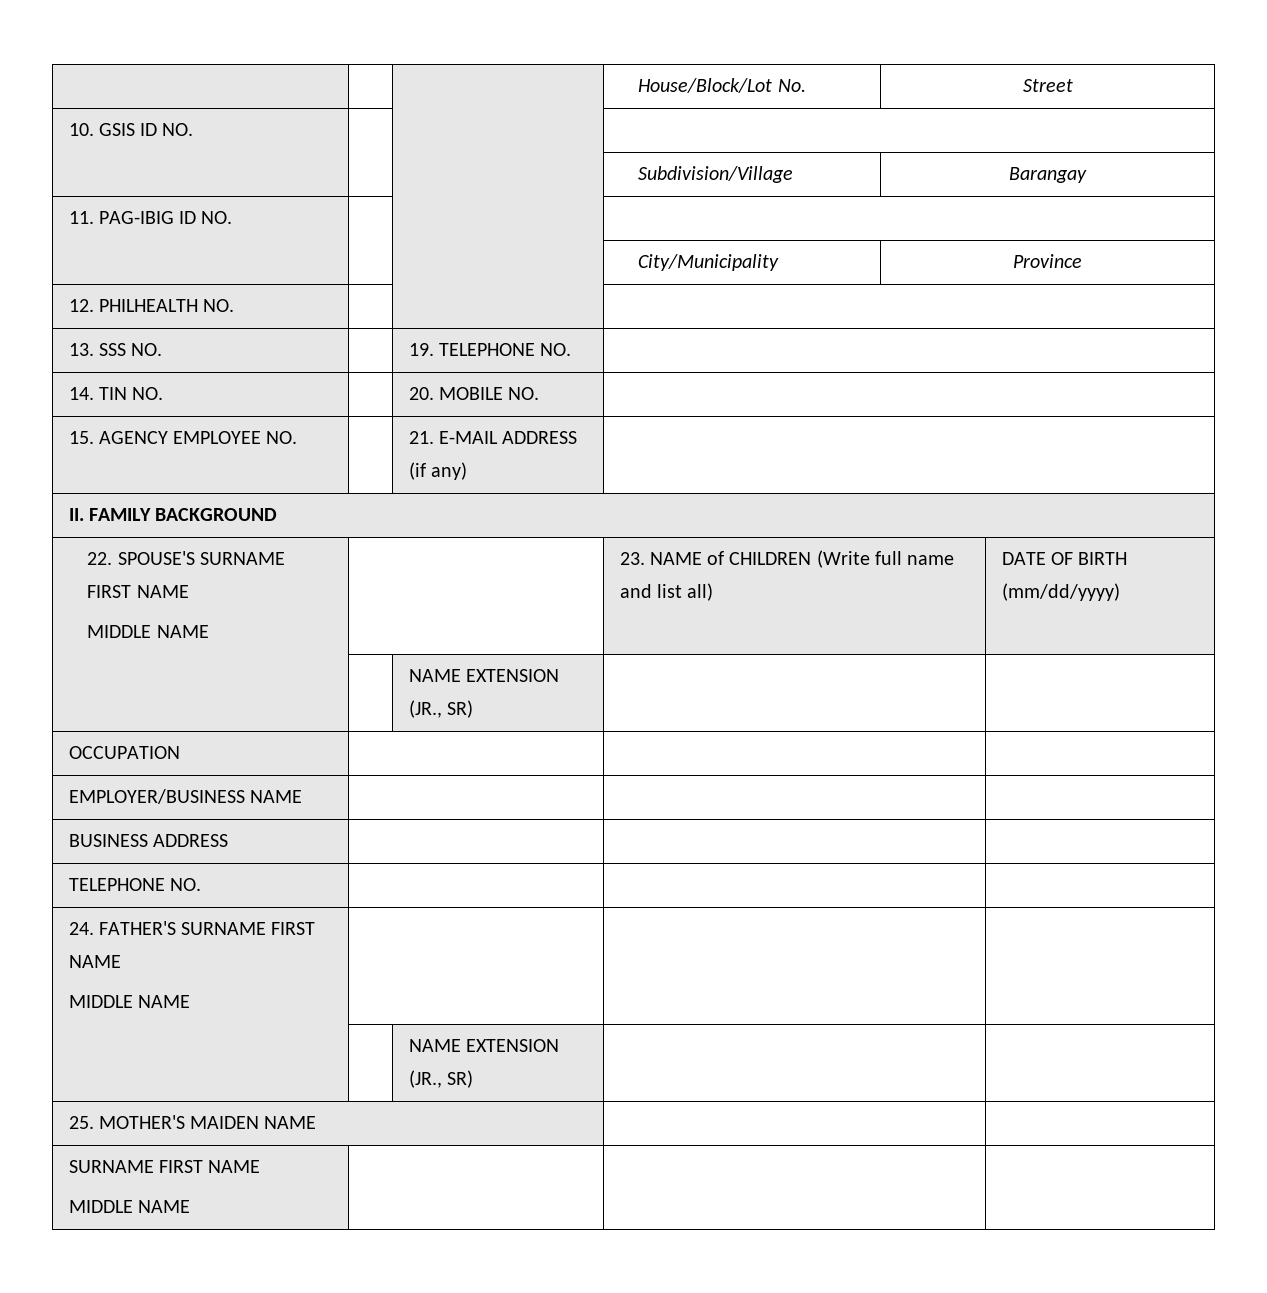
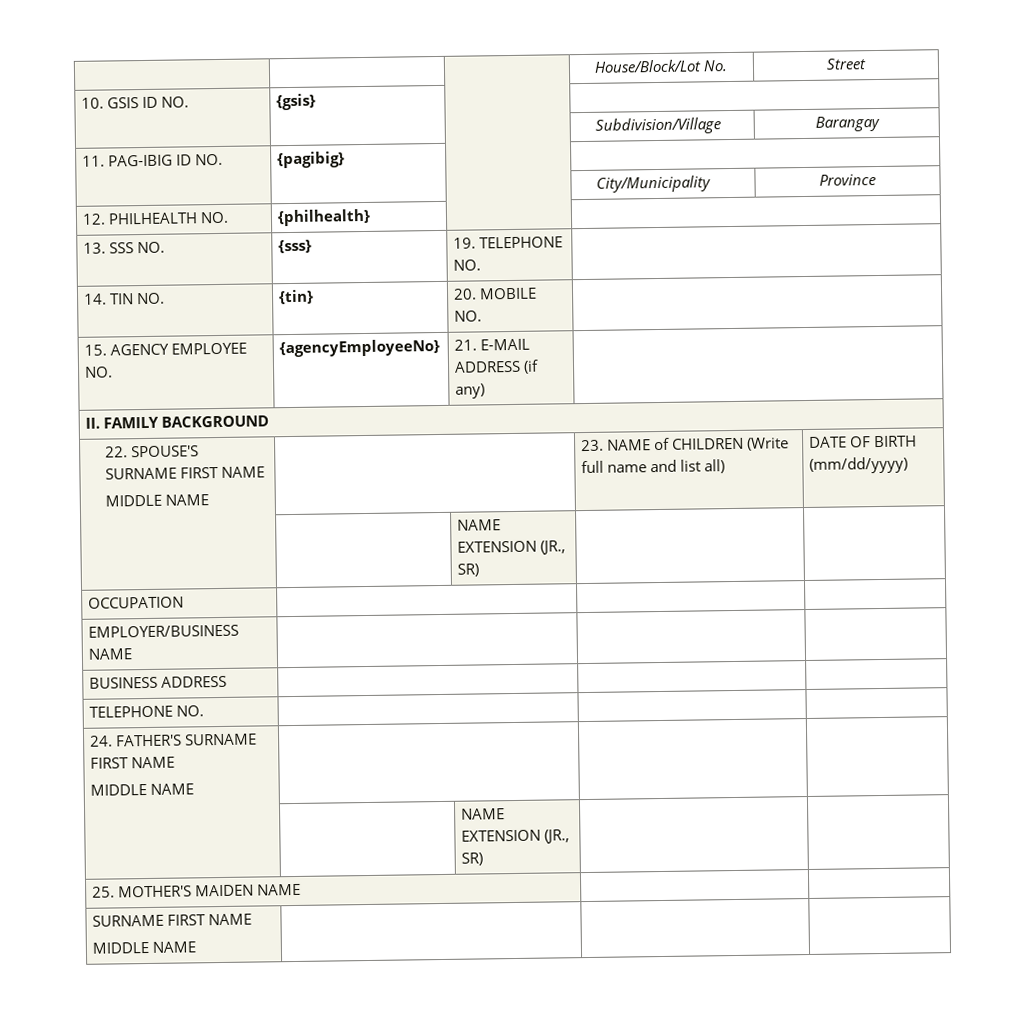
- 10. GSIS ID NO. | | |
+ 10. GSIS ID NO. | {gsis} | |
- 11. PAG-IBIG ID NO. | | |
+ 11. PAG-IBIG ID NO. | {pagibig} | |
- 12. PHILHEALTH NO. | | |
+ 12. PHILHEALTH NO. | {philhealth} | |
- 13. SSS NO. | | 19. TELEPHONE NO. |
+ 13. SSS NO. | {sss} | 19. TELEPHONE NO. |
- 14. TIN NO. | | 20. MOBILE NO. |
+ 14. TIN NO. | {tin} | 20. MOBILE NO. |
- 15. AGENCY EMPLOYEE NO. | | 21. E-MAIL ADDRESS (if any) |
+ 15. AGENCY EMPLOYEE NO. | {agencyEmployeeNo} | 21. E-MAIL ADDRESS (if any) |

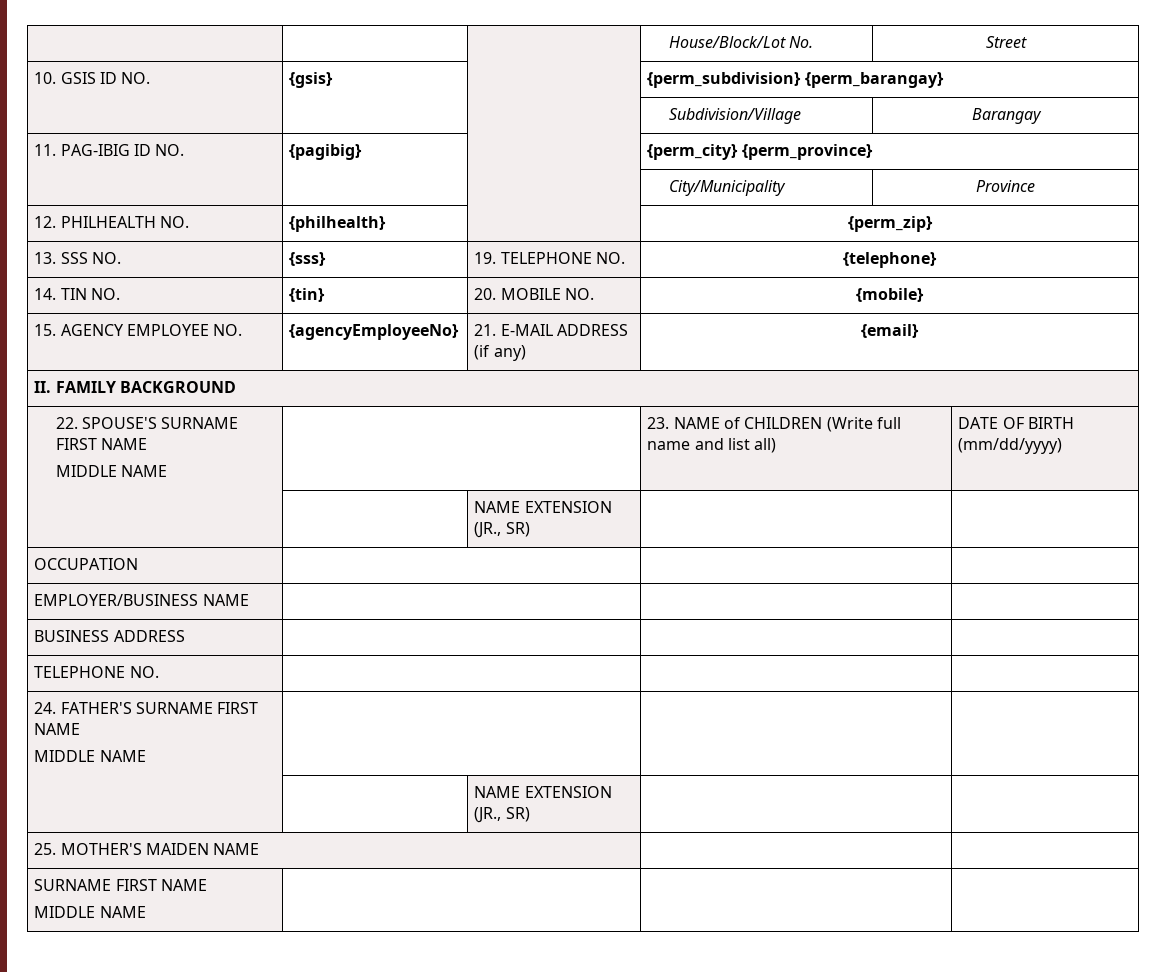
- 10. GSIS ID NO. | {gsis} | |
+ 10. GSIS ID NO. | {gsis} | | {perm_subdivision} {perm_barangay}
- 11. PAG-IBIG ID NO. | {pagibig} | |
+ 11. PAG-IBIG ID NO. | {pagibig} | | {perm_city} {perm_province}
- 12. PHILHEALTH NO. | {philhealth} | |
+ 12. PHILHEALTH NO. | {philhealth} | | {perm_zip}
- 13. SSS NO. | {sss} | 19. TELEPHONE NO. |
+ 13. SSS NO. | {sss} | 19. TELEPHONE NO. | {telephone}
- 14. TIN NO. | {tin} | 20. MOBILE NO. |
+ 14. TIN NO. | {tin} | 20. MOBILE NO. | {mobile}
- 15. AGENCY EMPLOYEE NO. | {agencyEmployeeNo} | 21. E-MAIL ADDRESS (if any) |
+ 15. AGENCY EMPLOYEE NO. | {agencyEmployeeNo} | 21. E-MAIL ADDRESS (if any) | {email}

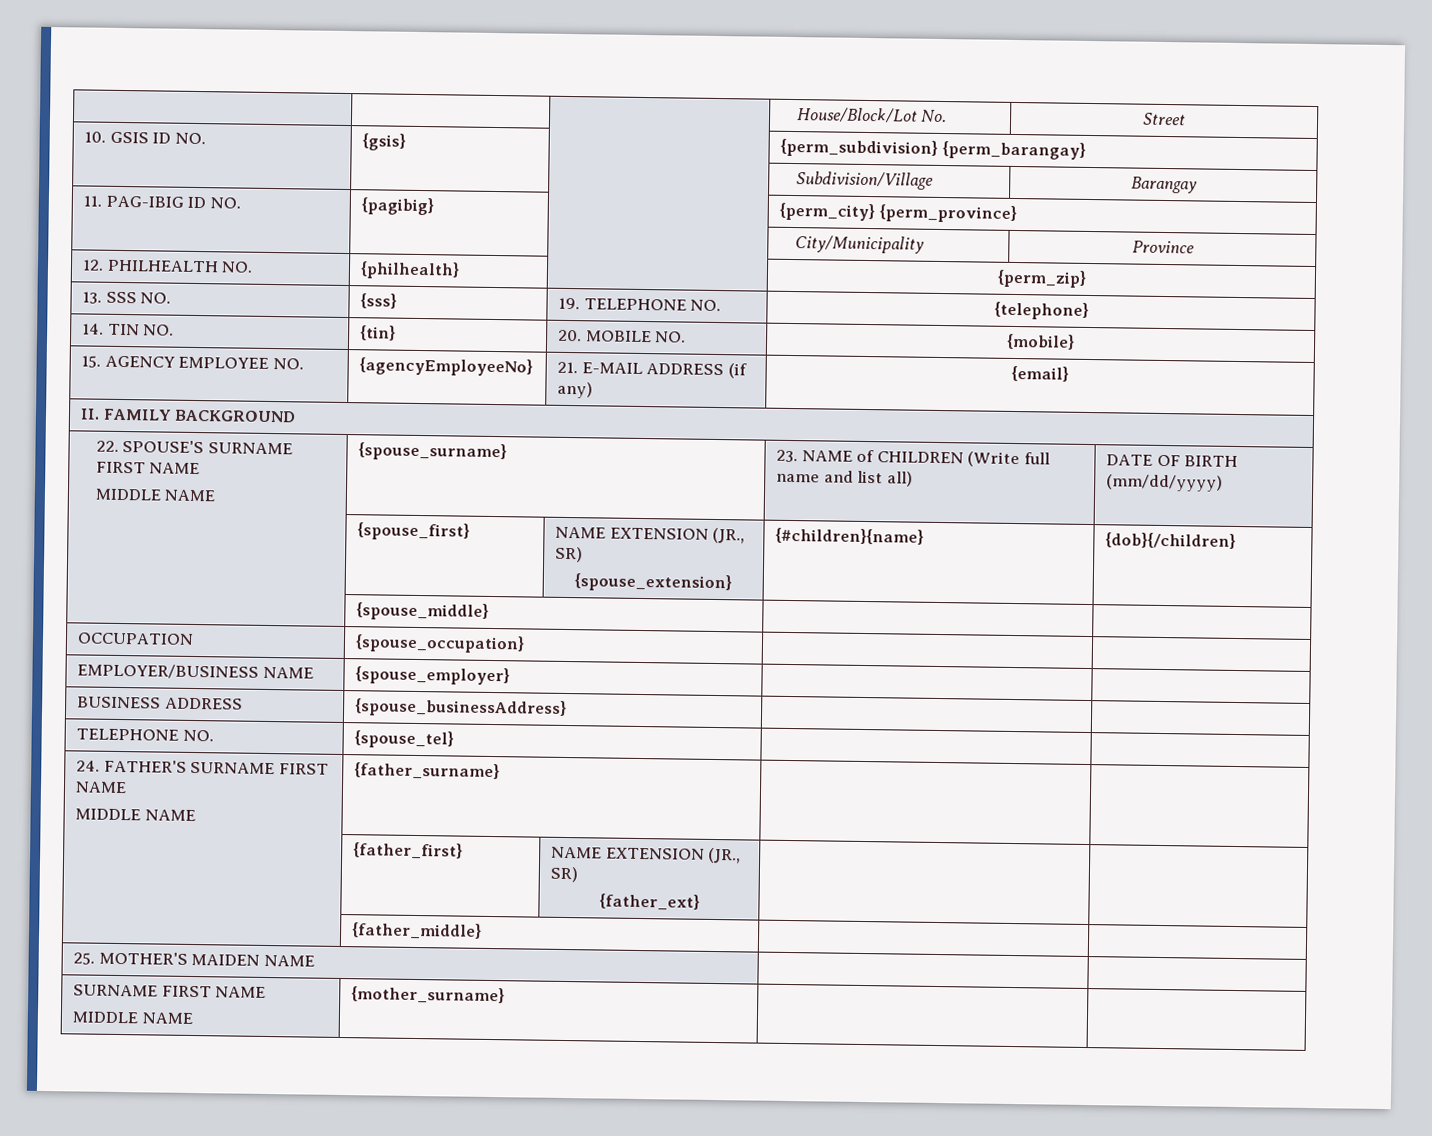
  22. SPOUSE'S SURNAME FIRST NAME
- MIDDLE NAME | | 23. NAME of CHILDREN (Write full name and list all) | DATE OF BIRTH (mm/dd/yyyy)
- | | NAME EXTENSION (JR., SR) | |
+ MIDDLE NAME | {spouse_surname} | 23. NAME of CHILDREN (Write full name and list all) | DATE OF BIRTH (mm/dd/yyyy)
+ | {spouse_first} | NAME EXTENSION (JR., SR)
+ {spouse_extension} | {#children}{name} | {dob}{/children}
+ | {spouse_middle} | |
- OCCUPATION | | |
+ OCCUPATION | {spouse_occupation} | |
- EMPLOYER/BUSINESS NAME | | |
+ EMPLOYER/BUSINESS NAME | {spouse_employer} | |
- BUSINESS ADDRESS | | |
- TELEPHONE NO. | | |
+ BUSINESS ADDRESS | {spouse_businessAddress} | |
+ TELEPHONE NO. | {spouse_tel} | |
  24. FATHER'S SURNAME FIRST NAME
- MIDDLE NAME | | |
- | | NAME EXTENSION (JR., SR) | |
+ MIDDLE NAME | {father_surname} | |
+ | {father_first} | NAME EXTENSION (JR., SR)
+ {father_ext} | |
+ | {father_middle} | |
  25. MOTHER'S MAIDEN NAME | |
  SURNAME FIRST NAME
- MIDDLE NAME | | |
+ MIDDLE NAME | {mother_surname} | |

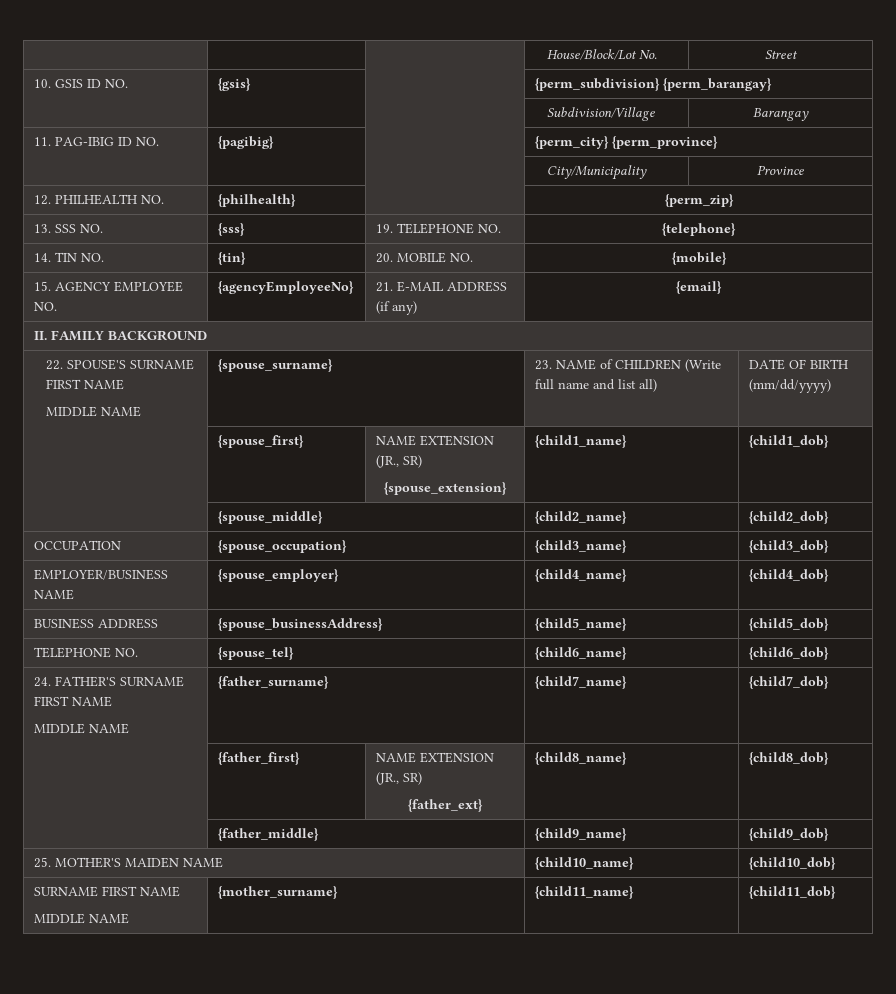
  | {spouse_first} | NAME EXTENSION (JR., SR)
- {spouse_extension} | {#children}{name} | {dob}{/children}
+ {spouse_extension} | {child1_name} | {child1_dob}
- | {spouse_middle} | |
+ | {spouse_middle} | {child2_name} | {child2_dob}
- OCCUPATION | {spouse_occupation} | |
+ OCCUPATION | {spouse_occupation} | {child3_name} | {child3_dob}
- EMPLOYER/BUSINESS NAME | {spouse_employer} | |
+ EMPLOYER/BUSINESS NAME | {spouse_employer} | {child4_name} | {child4_dob}
- BUSINESS ADDRESS | {spouse_businessAddress} | |
+ BUSINESS ADDRESS | {spouse_businessAddress} | {child5_name} | {child5_dob}
- TELEPHONE NO. | {spouse_tel} | |
+ TELEPHONE NO. | {spouse_tel} | {child6_name} | {child6_dob}
  24. FATHER'S SURNAME FIRST NAME
- MIDDLE NAME | {father_surname} | |
+ MIDDLE NAME | {father_surname} | {child7_name} | {child7_dob}
  | {father_first} | NAME EXTENSION (JR., SR)
- {father_ext} | |
+ {father_ext} | {child8_name} | {child8_dob}
- | {father_middle} | |
+ | {father_middle} | {child9_name} | {child9_dob}
- 25. MOTHER'S MAIDEN NAME | |
+ 25. MOTHER'S MAIDEN NAME | {child10_name} | {child10_dob}
  SURNAME FIRST NAME
- MIDDLE NAME | {mother_surname} | |
+ MIDDLE NAME | {mother_surname} | {child11_name} | {child11_dob}

